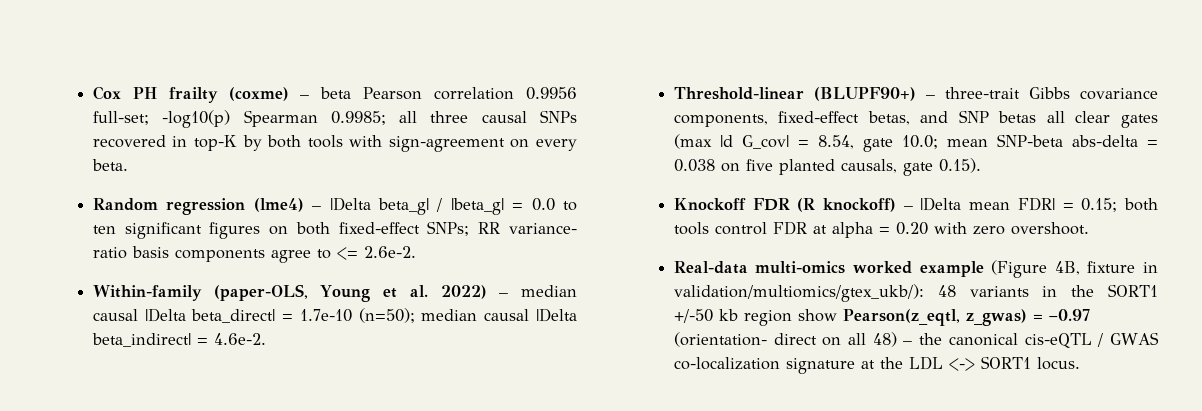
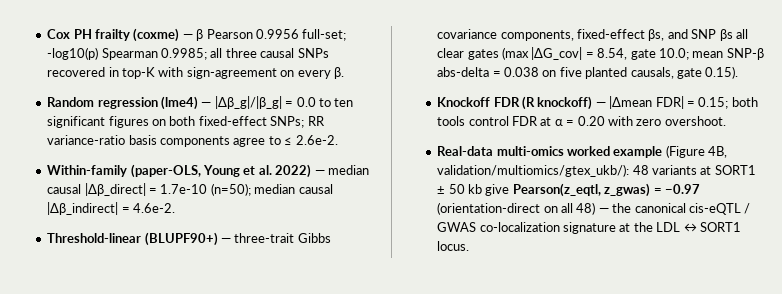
- Cox PH frailty (coxme) – beta Pearson correlation 0.9956 full-set; -log10(p) Spearman 0.9985; all three causal SNPs recovered in top-K by both tools with sign-agreement on every beta.
+ Cox PH frailty (coxme) — β Pearson 0.9956 full-set; -log10(p) Spearman 0.9985; all three causal SNPs recovered in top-K with sign-agreement on every β.
- Random regression (lme4) – |Delta beta_g| / |beta_g| = 0.0 to ten significant figures on both fixed-effect SNPs; RR variance- ratio basis components agree to <= 2.6e-2.
+ Random regression (lme4) — |Δβ_g|/|β_g| = 0.0 to ten significant figures on both fixed-effect SNPs; RR variance-ratio basis components agree to ≤ 2.6e-2.
- Within-family (paper-OLS, Young et al. 2022) – median causal |Delta beta_direct| = 1.7e-10 (n=50); median causal |Delta beta_indirect| = 4.6e-2.
+ Within-family (paper-OLS, Young et al. 2022) — median causal |Δβ_direct| = 1.7e-10 (n=50); median causal |Δβ_indirect| = 4.6e-2.
- Threshold-linear (BLUPF90+) – three-trait Gibbs covariance components, fixed-effect betas, and SNP betas all clear gates (max |d G_cov| = 8.54, gate 10.0; mean SNP-beta abs-delta = 0.038 on five planted causals, gate 0.15).
+ Threshold-linear (BLUPF90+) — three-trait Gibbs covariance components, fixed-effect βs, and SNP βs all clear gates (max |ΔG_cov| = 8.54, gate 10.0; mean SNP-β abs-delta = 0.038 on five planted causals, gate 0.15).
- Knockoff FDR (R knockoff) – |Delta mean FDR| = 0.15; both tools control FDR at alpha = 0.20 with zero overshoot.
+ Knockoff FDR (R knockoff) — |Δmean FDR| = 0.15; both tools control FDR at α = 0.20 with zero overshoot.
- Real-data multi-omics worked example (Figure 4B, fixture in validation/multiomics/gtex_ukb/): 48 variants in the SORT1 +/-50 kb region show Pearson(z_eqtl, z_gwas) = −0.97 (orientation- direct on all 48) – the canonical cis-eQTL / GWAS co-localization signature at the LDL <-> SORT1 locus.
+ Real-data multi-omics worked example (Figure 4B, validation/multiomics/gtex_ukb/): 48 variants at SORT1 ± 50 kb give Pearson(z_eqtl, z_gwas) = −0.97 (orientation-direct on all 48) — the canonical cis-eQTL / GWAS co-localization signature at the LDL ↔ SORT1 locus.

